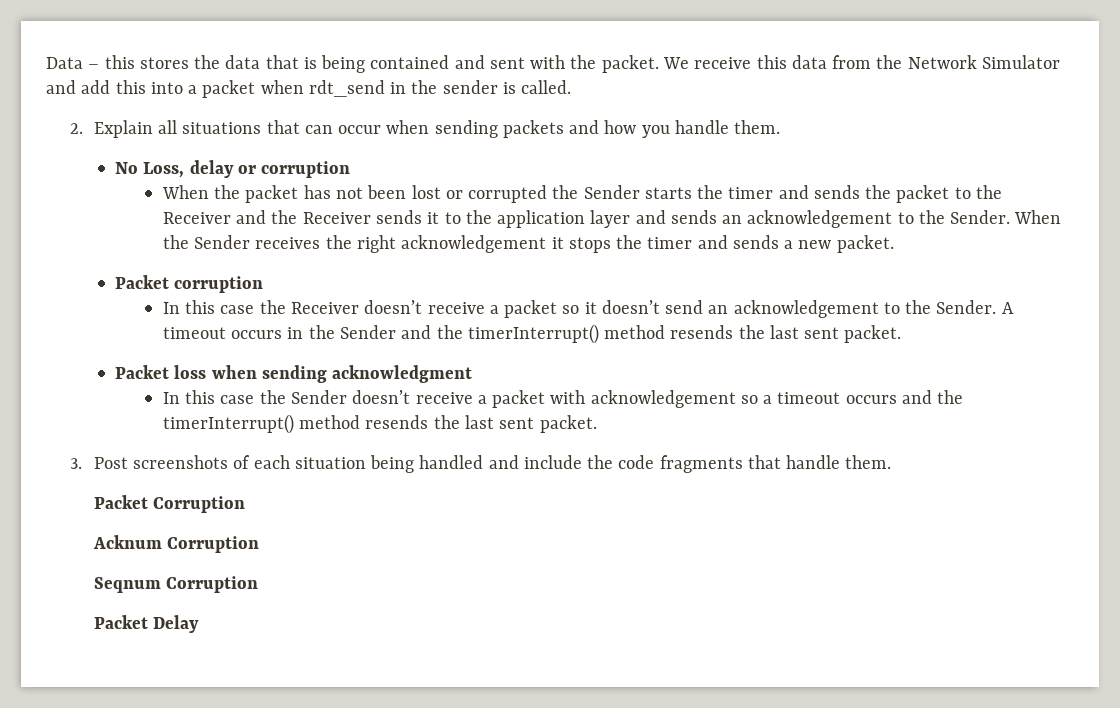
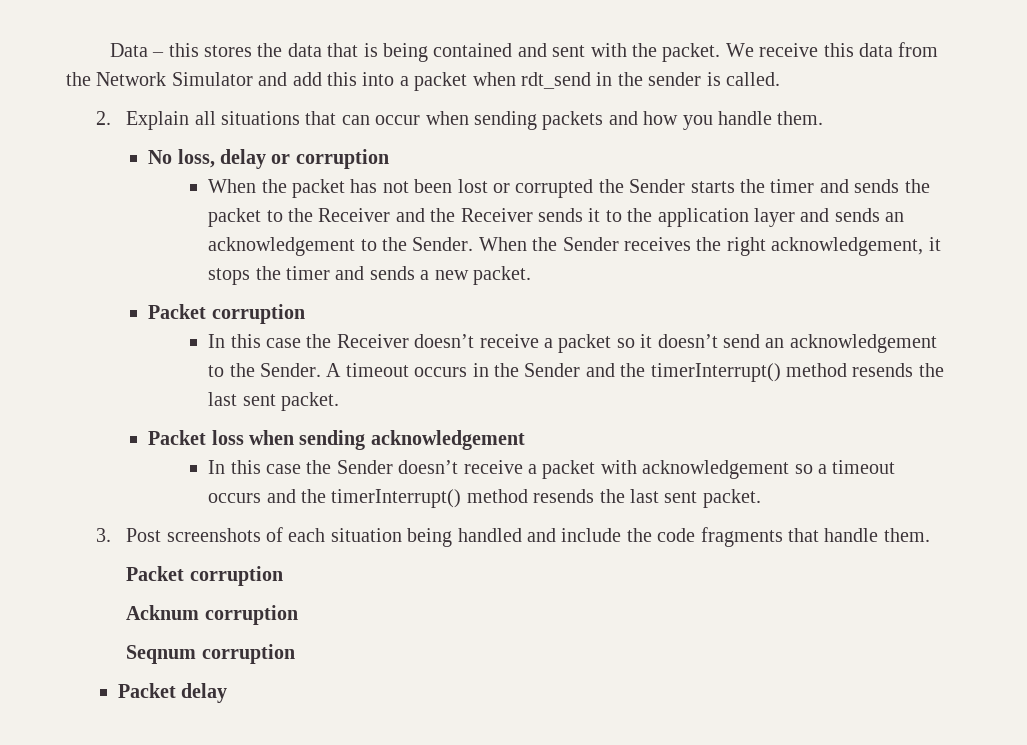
- No Loss, delay or corruption
+ No loss, delay or corruption
- When the Sender receives the right acknowledgement it stops the timer and sends a new packet.
+ When the Sender receives the right acknowledgement, it stops the timer and sends a new packet.
- Packet loss when sending acknowledgment
+ Packet loss when sending acknowledgement
  3. Post screenshots of each situation being handled and include the code fragments that handle them.
- Packet Corruption
+ Packet corruption
- Acknum Corruption
+ Acknum corruption
- Seqnum Corruption
- Packet Delay
+ Seqnum corruption
+ Packet delay

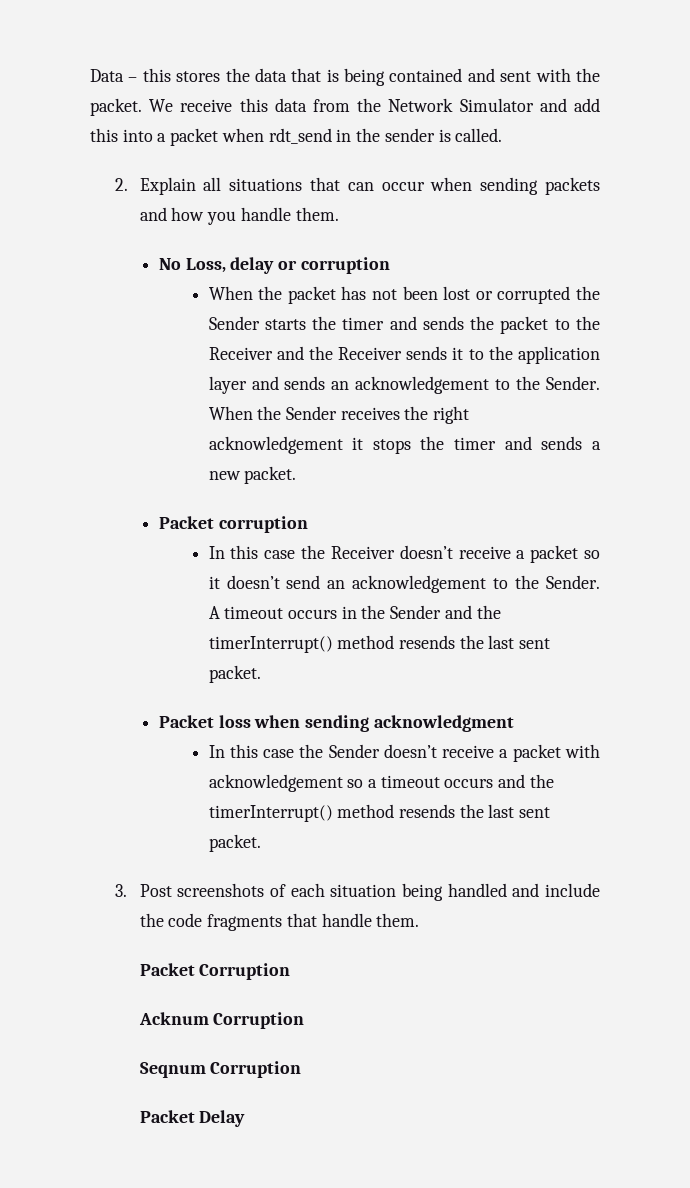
- No loss, delay or corruption
+ No Loss, delay or corruption
- When the Sender receives the right acknowledgement, it stops the timer and sends a new packet.
+ When the Sender receives the right acknowledgement it stops the timer and sends a new packet.
- Packet loss when sending acknowledgement
+ Packet loss when sending acknowledgment
  3. Post screenshots of each situation being handled and include the code fragments that handle them.
- Packet corruption
+ Packet Corruption
- Acknum corruption
+ Acknum Corruption
- Seqnum corruption
- Packet delay
+ Seqnum Corruption
+ Packet Delay

